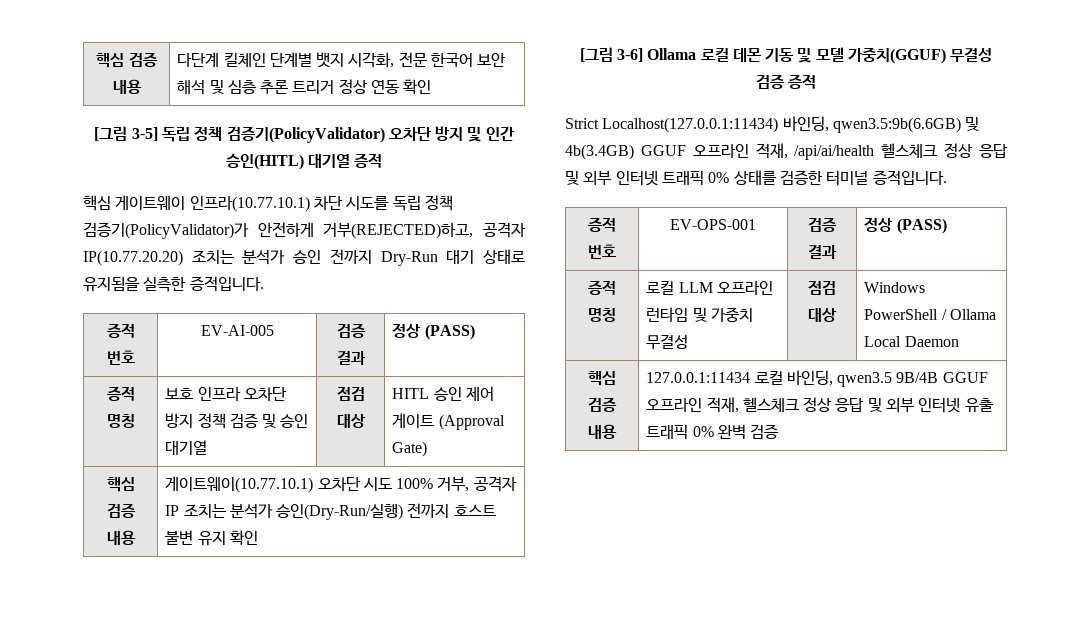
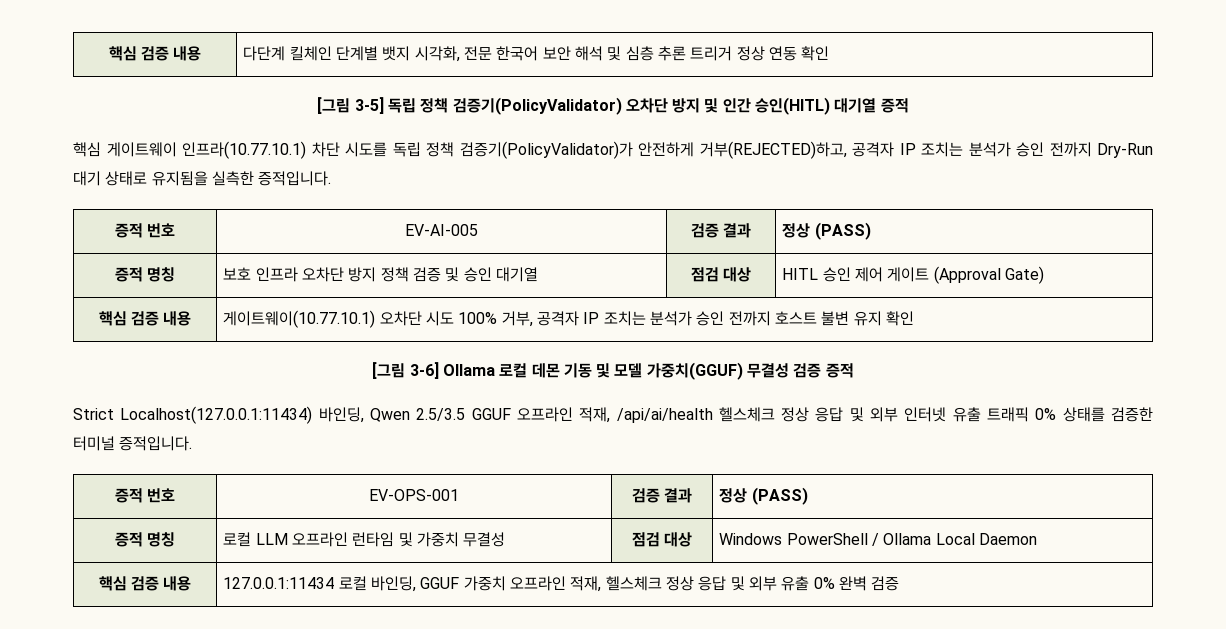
- 핵심 게이트웨이 인프라(10.77.10.1) 차단 시도를 독립 정책 검증기(PolicyValidator)가 안전하게 거부(REJECTED)하고, 공격자 IP(10.77.20.20) 조치는 분석가 승인 전까지 Dry-Run 대기 상태로 유지됨을 실측한 증적입니다.
+ 핵심 게이트웨이 인프라(10.77.10.1) 차단 시도를 독립 정책 검증기(PolicyValidator)가 안전하게 거부(REJECTED)하고, 공격자 IP 조치는 분석가 승인 전까지 Dry-Run 대기 상태로 유지됨을 실측한 증적입니다.
- 핵심 검증 내용 | 게이트웨이(10.77.10.1) 오차단 시도 100% 거부, 공격자 IP 조치는 분석가 승인(Dry-Run/실행) 전까지 호스트 불변 유지 확인
+ 핵심 검증 내용 | 게이트웨이(10.77.10.1) 오차단 시도 100% 거부, 공격자 IP 조치는 분석가 승인 전까지 호스트 불변 유지 확인
- Strict Localhost(127.0.0.1:11434) 바인딩, qwen3.5:9b(6.6GB) 및 4b(3.4GB) GGUF 오프라인 적재, /api/ai/health 헬스체크 정상 응답 및 외부 인터넷 트래픽 0% 상태를 검증한 터미널 증적입니다.
+ Strict Localhost(127.0.0.1:11434) 바인딩, Qwen 2.5/3.5 GGUF 오프라인 적재, /api/ai/health 헬스체크 정상 응답 및 외부 인터넷 유출 트래픽 0% 상태를 검증한 터미널 증적입니다.
- 핵심 검증 내용 | 127.0.0.1:11434 로컬 바인딩, qwen3.5 9B/4B GGUF 오프라인 적재, 헬스체크 정상 응답 및 외부 인터넷 유출 트래픽 0% 완벽 검증
+ 핵심 검증 내용 | 127.0.0.1:11434 로컬 바인딩, GGUF 가중치 오프라인 적재, 헬스체크 정상 응답 및 외부 유출 0% 완벽 검증

